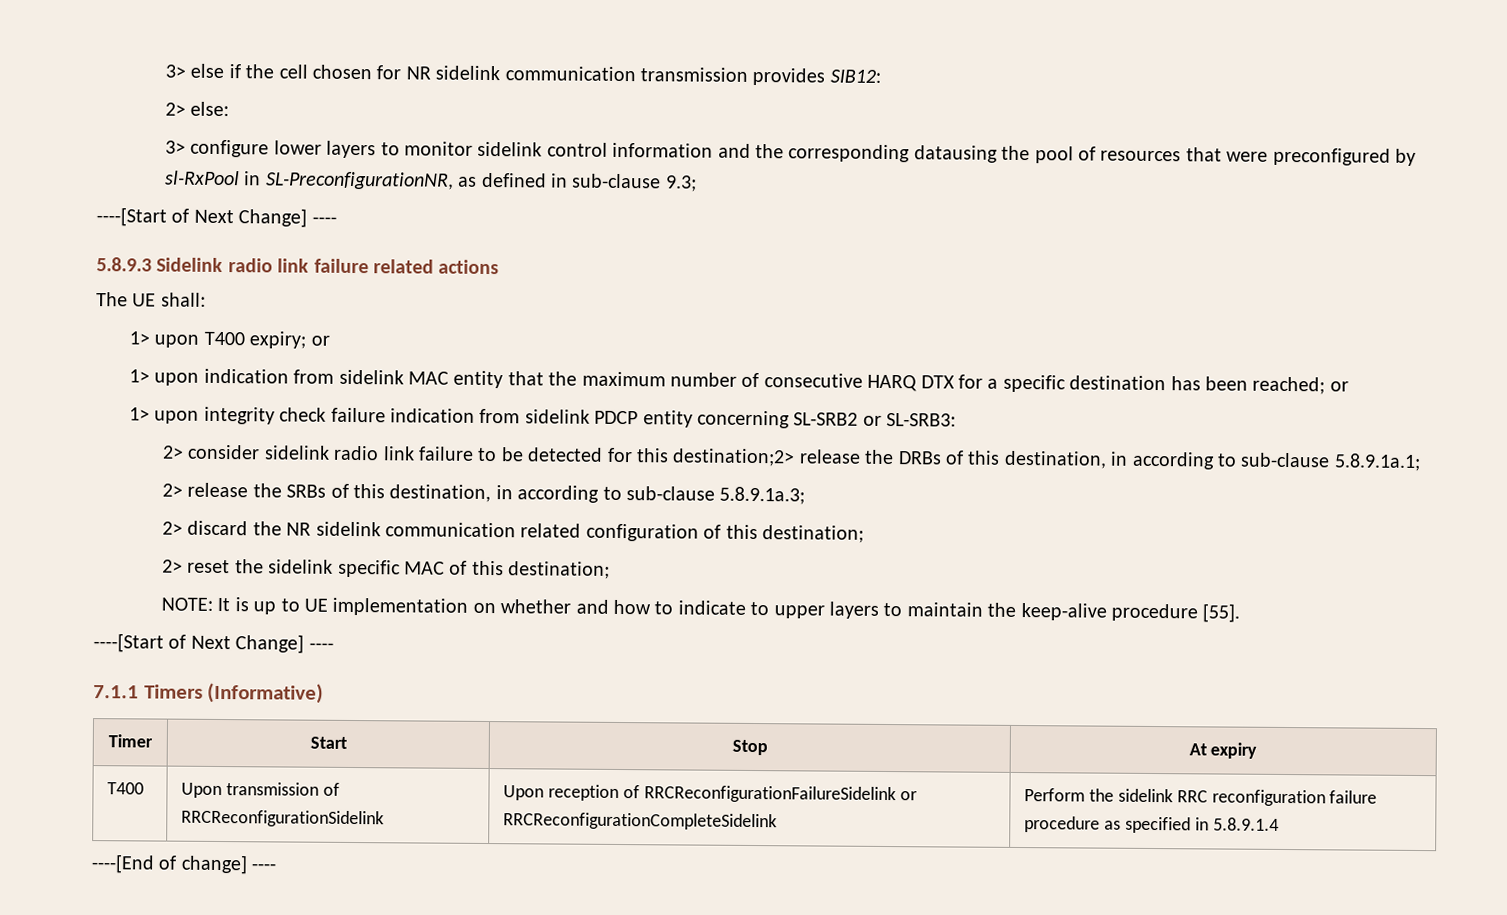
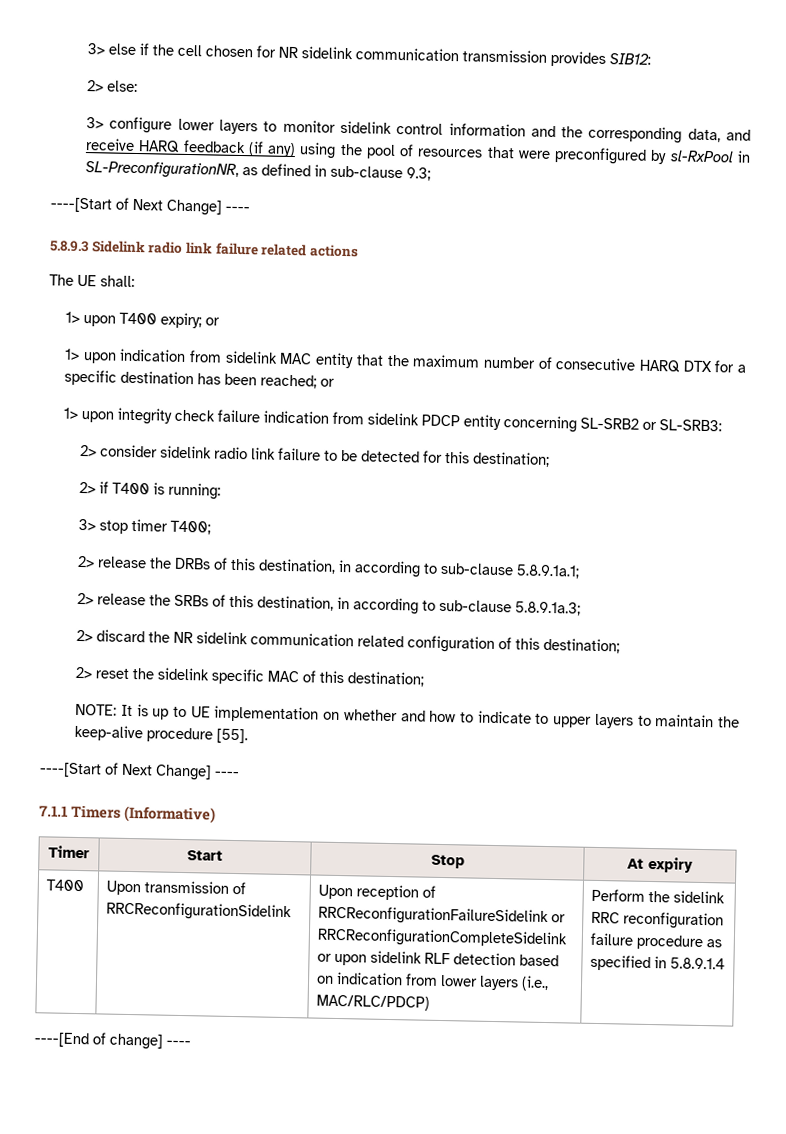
- 3> configure lower layers to monitor sidelink control information and the corresponding datausing the pool of resources that were preconfigured by sl-RxPool in SL-PreconfigurationNR, as defined in sub-clause 9.3;
+ 3> configure lower layers to monitor sidelink control information and the corresponding data, and receive HARQ feedback (if any) using the pool of resources that were preconfigured by sl-RxPool in SL-PreconfigurationNR, as defined in sub-clause 9.3;
- 2> consider sidelink radio link failure to be detected for this destination;2> release the DRBs of this destination, in according to sub-clause 5.8.9.1a.1;
+ 2> consider sidelink radio link failure to be detected for this destination;
+ 2> if T400 is running:
+ 3> stop timer T400;
+ 2> release the DRBs of this destination, in according to sub-clause 5.8.9.1a.1;
- T400 | Upon transmission of RRCReconfigurationSidelink | Upon reception of RRCReconfigurationFailureSidelink or RRCReconfigurationCompleteSidelink | Perform the sidelink RRC reconfiguration failure procedure as specified in 5.8.9.1.4
+ T400 | Upon transmission of RRCReconfigurationSidelink | Upon reception of RRCReconfigurationFailureSidelink or RRCReconfigurationCompleteSidelink or upon sidelink RLF detection based on indication from lower layers (i.e., MAC/RLC/PDCP) | Perform the sidelink RRC reconfiguration failure procedure as specified in 5.8.9.1.4

